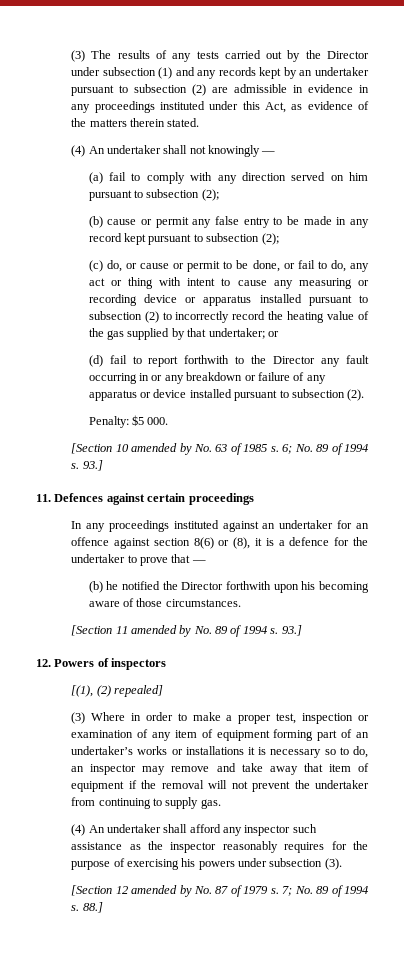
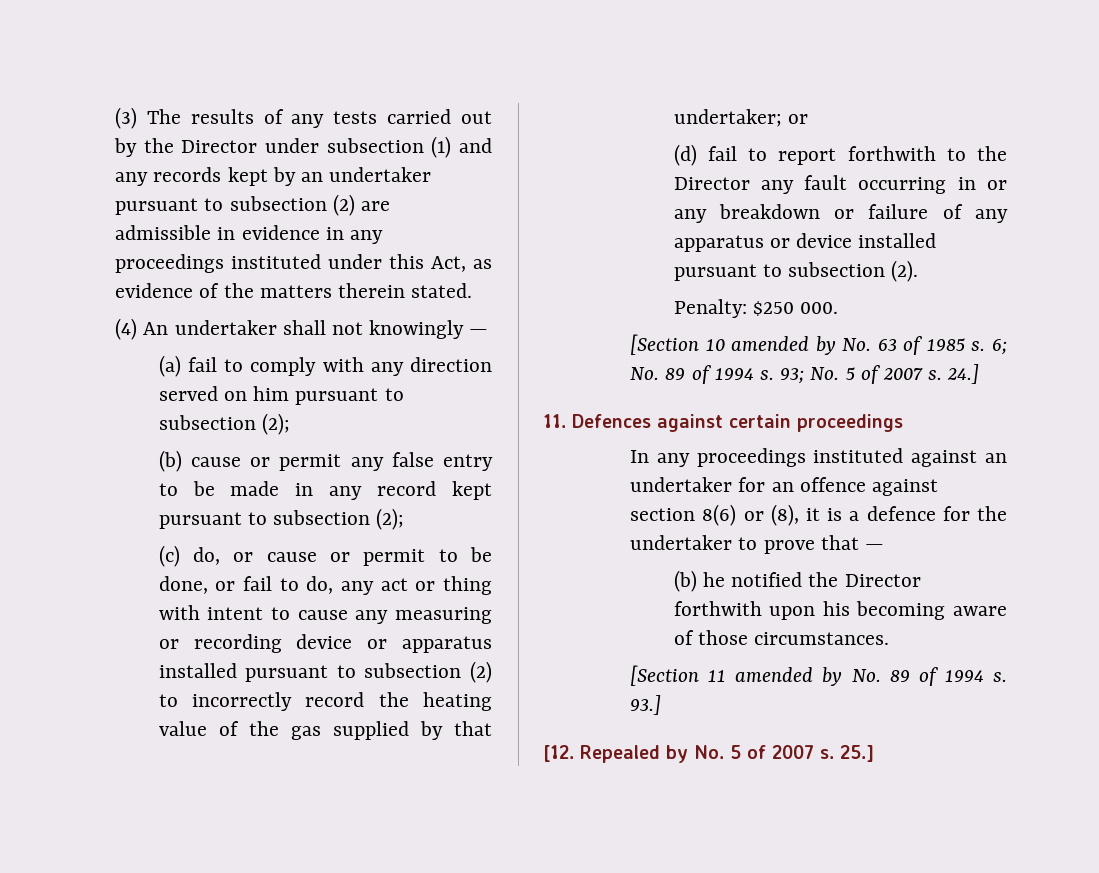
- Penalty: $5 000.
+ Penalty: $250 000.
- 6; No. 89 of 1994 s. 93.]
+ 6; No. 89 of 1994 s. 93; No. 5 of 2007 s. 24.]
- 12. Powers of inspectors
- [(1), (2) repealed]
- (3) Where in order to make a proper test, inspection or examination of any item of equipment forming part of an undertaker’s works or installations it is necessary so to do, an inspector may remove and take away that item of equipment if the removal will not prevent the undertaker from continuing to supply gas.
- (4) An undertaker shall afford any inspector such assistance as the inspector reasonably requires for the purpose of exercising his powers under subsection (3).
- [Section 12 amended by No. 87 of 1979 s. 7; No. 89 of 1994 s. 88.]
+ [12. Repealed by No. 5 of 2007 s. 25.]

